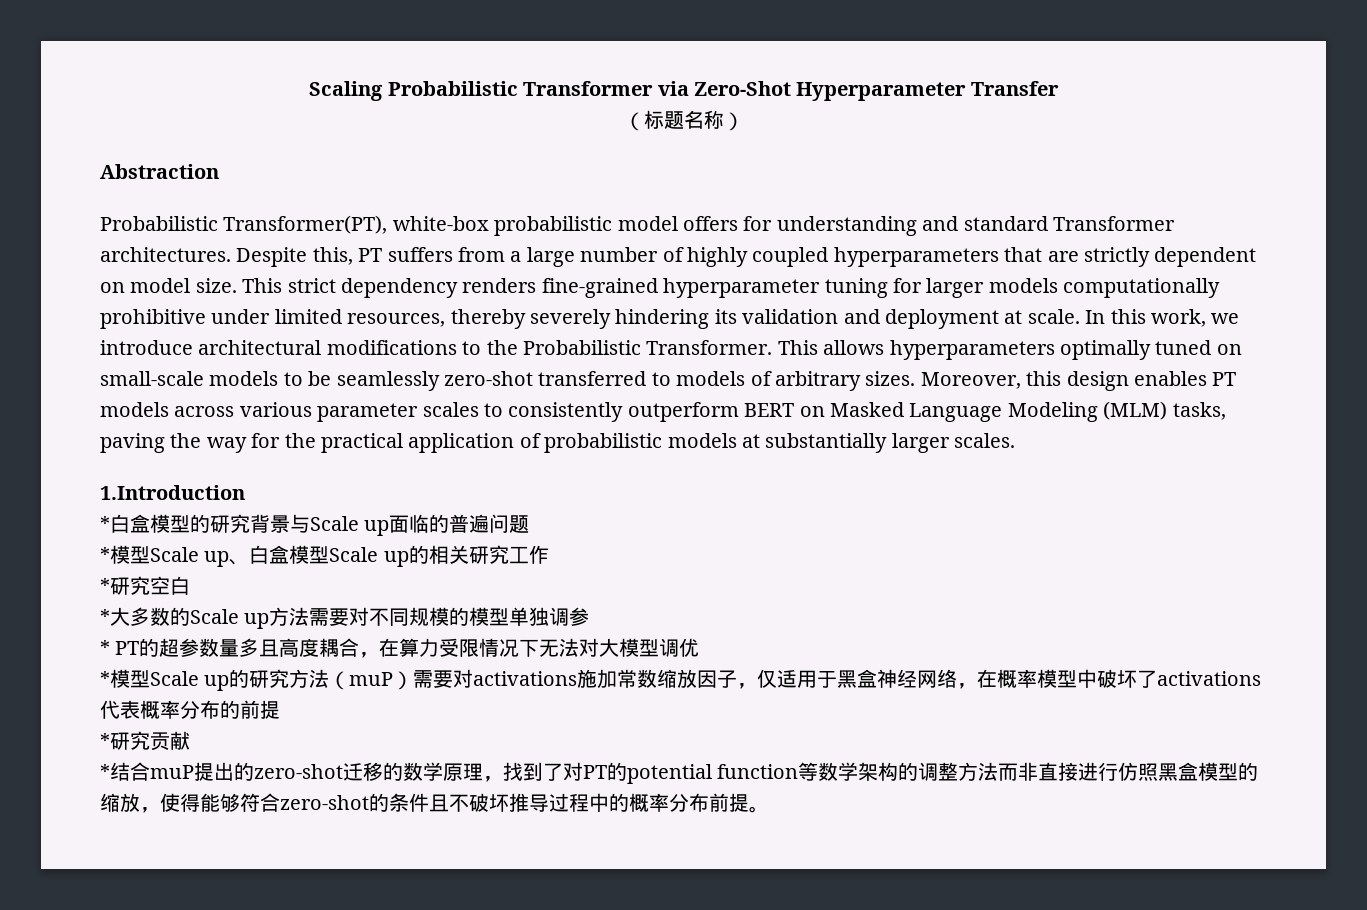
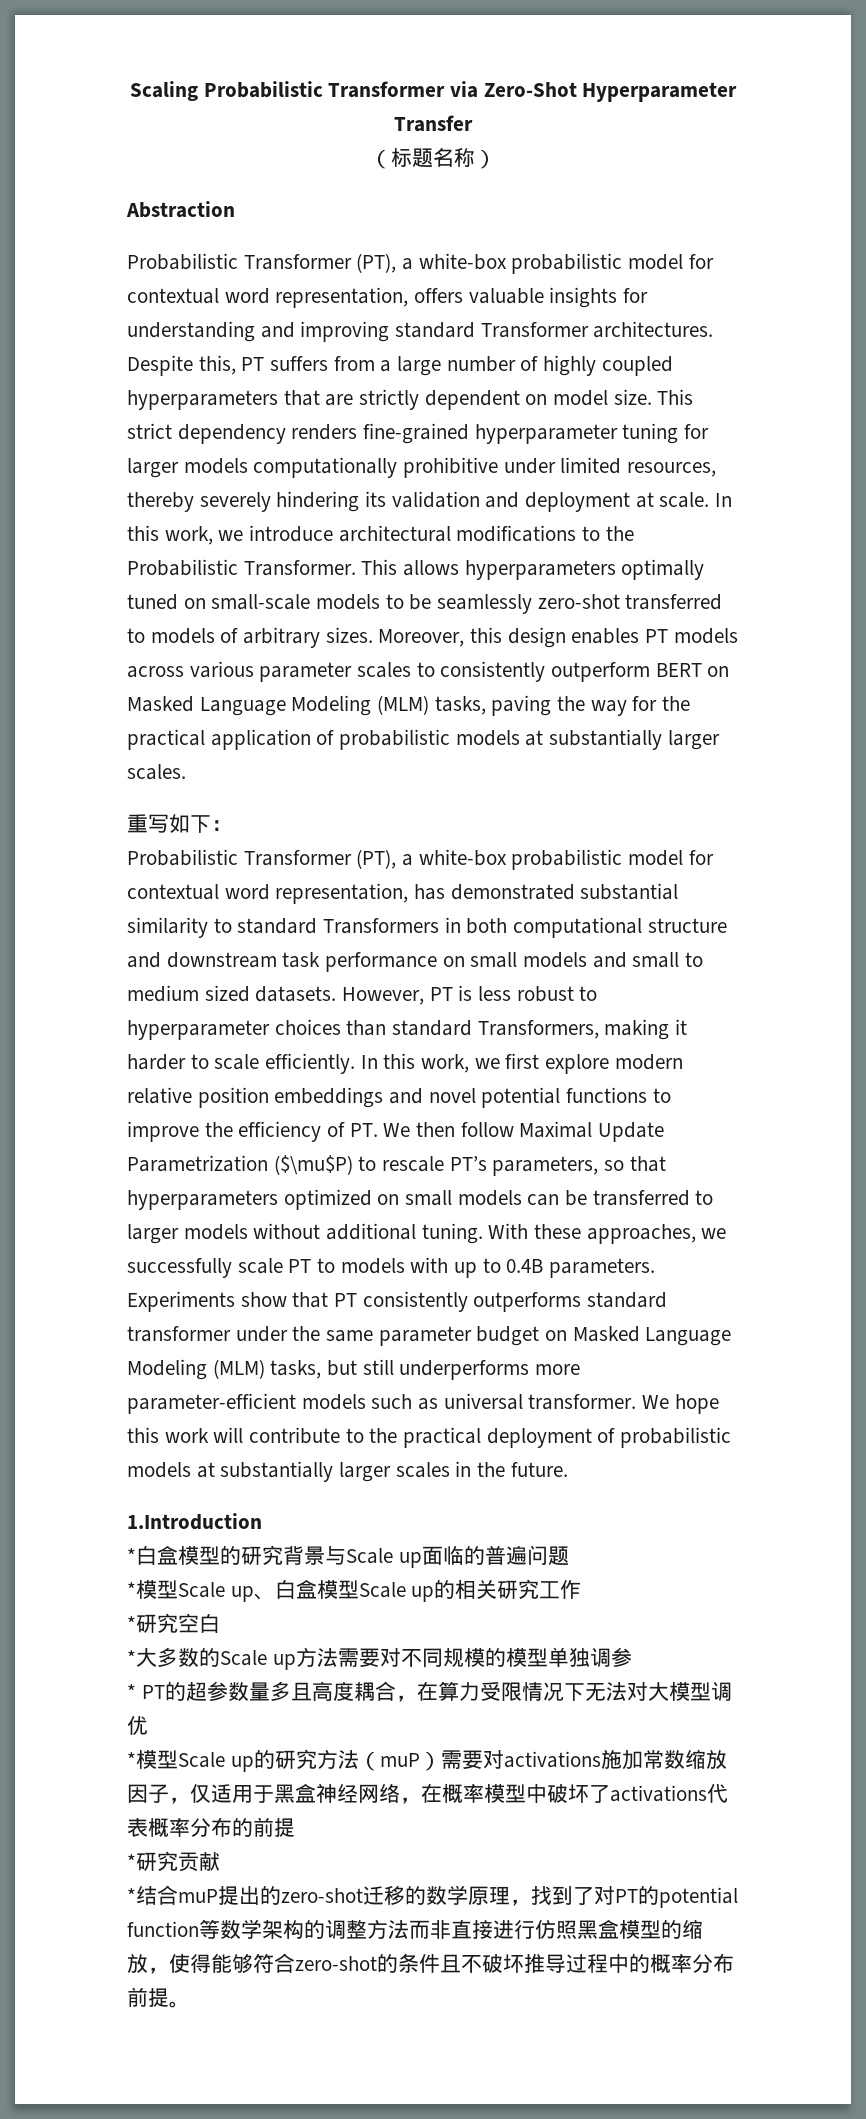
- Probabilistic Transformer(PT), white-box probabilistic model offers for understanding and standard Transformer architectures.
+ Probabilistic Transformer (PT), a white-box probabilistic model for contextual word representation, offers valuable insights for understanding and improving standard Transformer architectures.
+ 重写如下：
+ Probabilistic Transformer (PT), a white-box probabilistic model for contextual word representation, has demonstrated substantial similarity to standard Transformers in both computational structure and downstream task performance on small models and small to medium sized datasets. However, PT is less robust to hyperparameter choices than standard Transformers, making it harder to scale efficiently. In this work, we first explore modern relative position embeddings and novel potential functions to improve the efficiency of PT. We then follow Maximal Update Parametrization ($\mu$P) to rescale PT’s parameters, so that hyperparameters optimized on small models can be transferred to larger models without additional tuning. With these approaches, we successfully scale PT to models with up to 0.4B parameters. Experiments show that PT consistently outperforms standard transformer under the same parameter budget on Masked Language Modeling (MLM) tasks, but still underperforms more parameter-efficient models such as universal transformer. We hope this work will contribute to the practical deployment of probabilistic models at substantially larger scales in the future.

